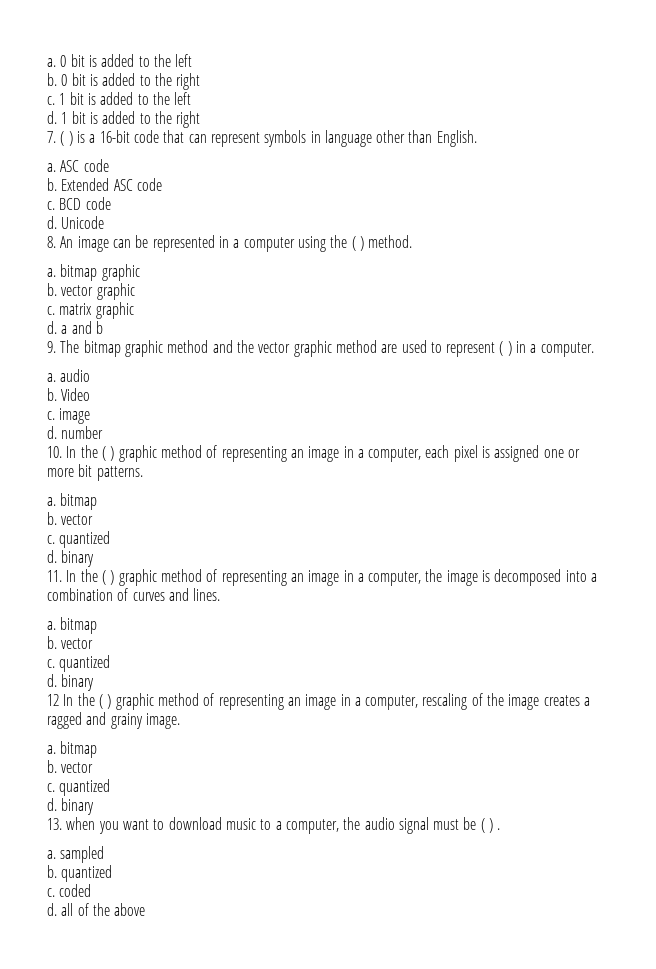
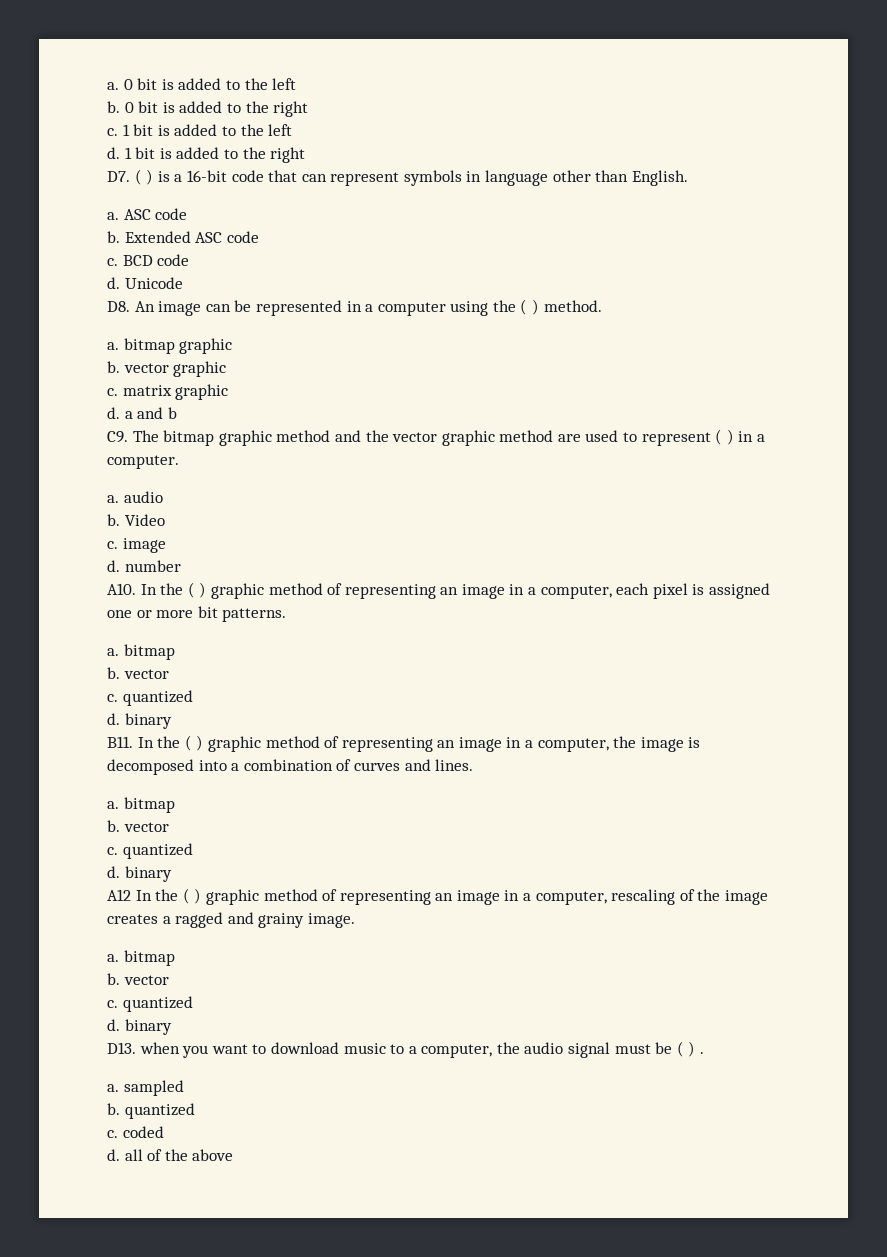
- 7. ( ) is a 16-bit code that can represent symbols in language other than English.
+ D7. ( ) is a 16-bit code that can represent symbols in language other than English.
- 8. An image can be represented in a computer using the ( ) method.
+ D8. An image can be represented in a computer using the ( ) method.
- 9. The bitmap graphic method and the vector graphic method are used to represent ( ) in a computer.
+ C9. The bitmap graphic method and the vector graphic method are used to represent ( ) in a computer.
- 10. In the ( ) graphic method of representing an image in a computer, each pixel is assigned one or more bit patterns.
+ A10. In the ( ) graphic method of representing an image in a computer, each pixel is assigned one or more bit patterns.
- 11. In the ( ) graphic method of representing an image in a computer, the image is decomposed into a combination of curves and lines.
+ B11. In the ( ) graphic method of representing an image in a computer, the image is decomposed into a combination of curves and lines.
- 12 In the ( ) graphic method of representing an image in a computer, rescaling of the image creates a ragged and grainy image.
+ A12 In the ( ) graphic method of representing an image in a computer, rescaling of the image creates a ragged and grainy image.
- 13. when you want to download music to a computer, the audio signal must be ( ) .
+ D13. when you want to download music to a computer, the audio signal must be ( ) .

